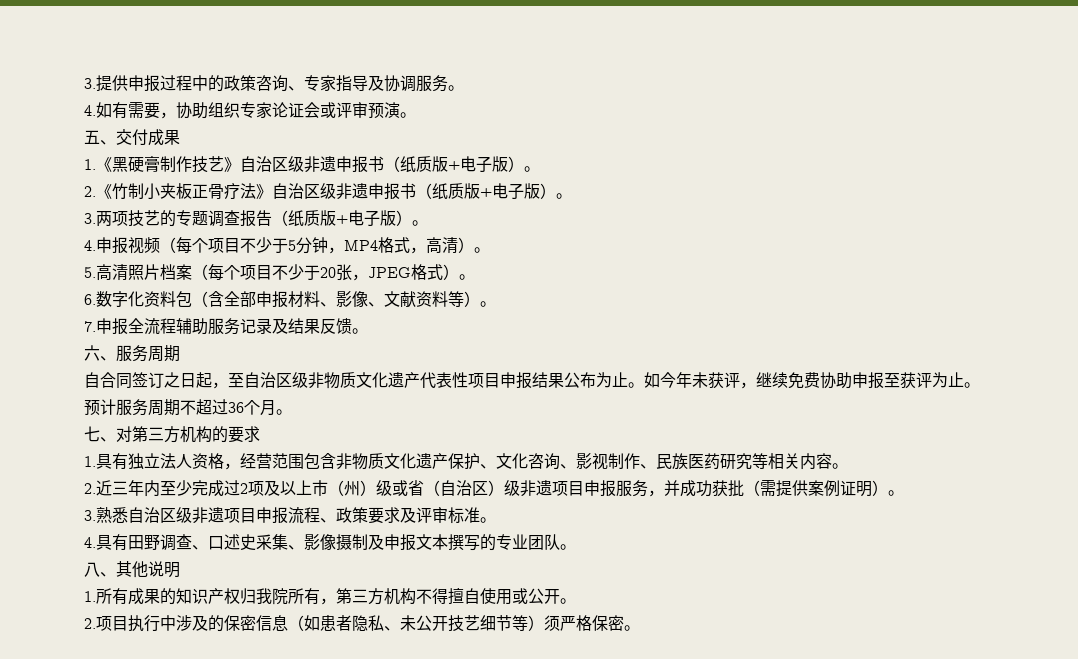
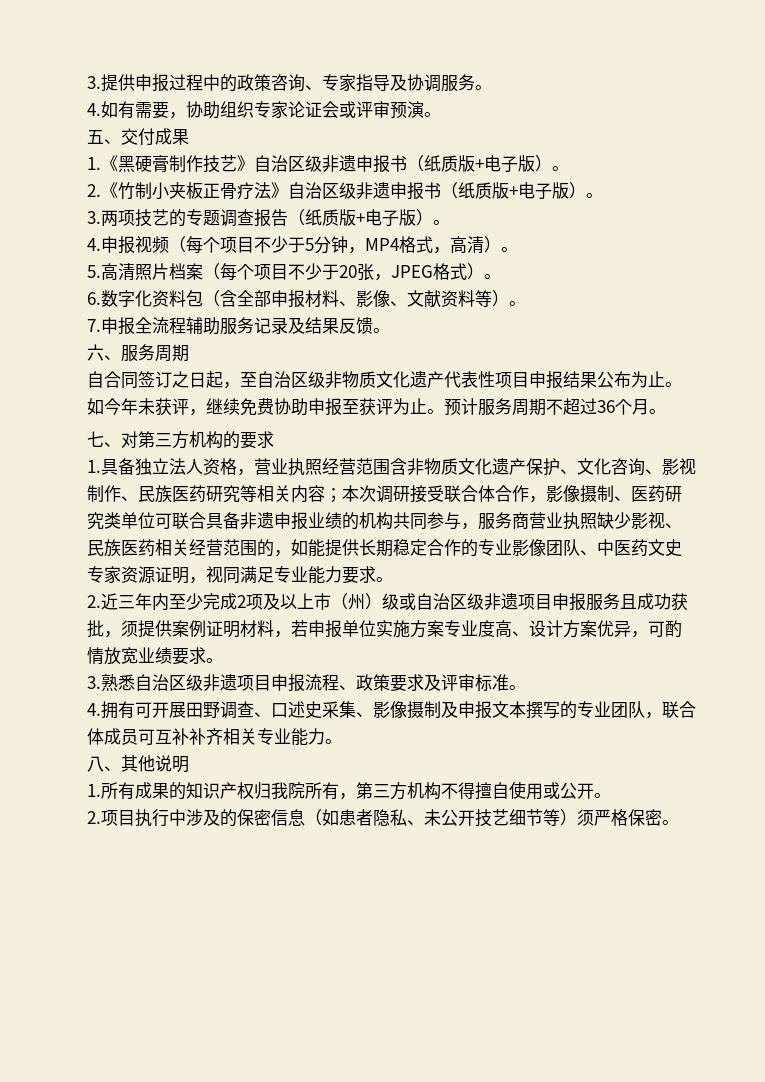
- 1.具有独立法人资格，经营范围包含非物质文化遗产保护、文化咨询、影视制作、民族医药研究等相关内容。
+ 1.具备独立法人资格，营业执照经营范围含非物质文化遗产保护、文化咨询、影视制作、民族医药研究等相关内容；本次调研接受联合体合作，影像摄制、医药研究类单位可联合具备非遗申报业绩的机构共同参与，服务商营业执照缺少影视、民族医药相关经营范围的，如能提供长期稳定合作的专业影像团队、中医药文史专家资源证明，视同满足专业能力要求。
- 2.近三年内至少完成过2项及以上市（州）级或省（自治区）级非遗项目申报服务，并成功获批（需提供案例证明）。
+ 2.近三年内至少完成2项及以上市（州）级或自治区级非遗项目申报服务且成功获批，须提供案例证明材料，若申报单位实施方案专业度高、设计方案优异，可酌情放宽业绩要求。
- 4.具有田野调查、口述史采集、影像摄制及申报文本撰写的专业团队。
+ 4.拥有可开展田野调查、口述史采集、影像摄制及申报文本撰写的专业团队，联合体成员可互补补齐相关专业能力。

